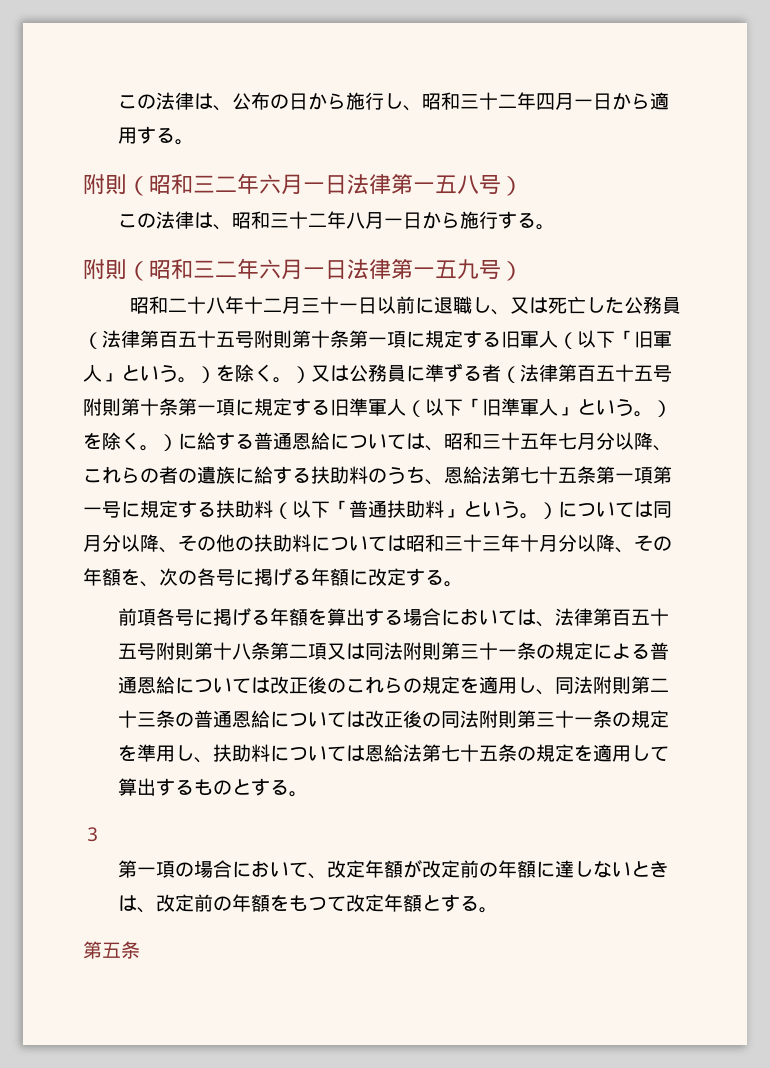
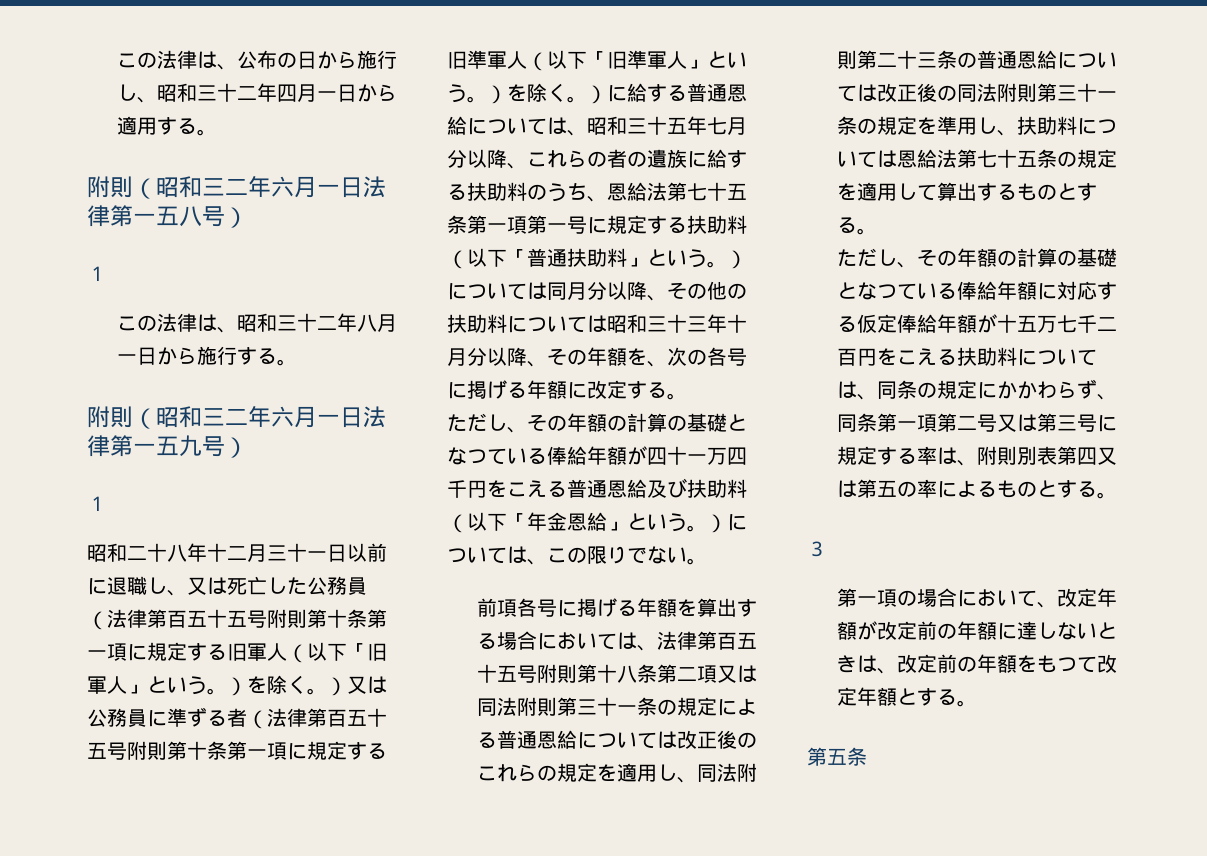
  附則（昭和三二年六月一日法律第一五八号）
+ １
  附則（昭和三二年六月一日法律第一五九号）
+ １
+ ただし、その年額の計算の基礎となつている俸給年額が四十一万四千円をこえる普通恩給及び扶助料（以下「年金恩給」という。）については、この限りでない。
+ ただし、その年額の計算の基礎となつている俸給年額に対応する仮定俸給年額が十五万七千二百円をこえる扶助料については、同条の規定にかかわらず、同条第一項第二号又は第三号に規定する率は、附則別表第四又は第五の率によるものとする。

